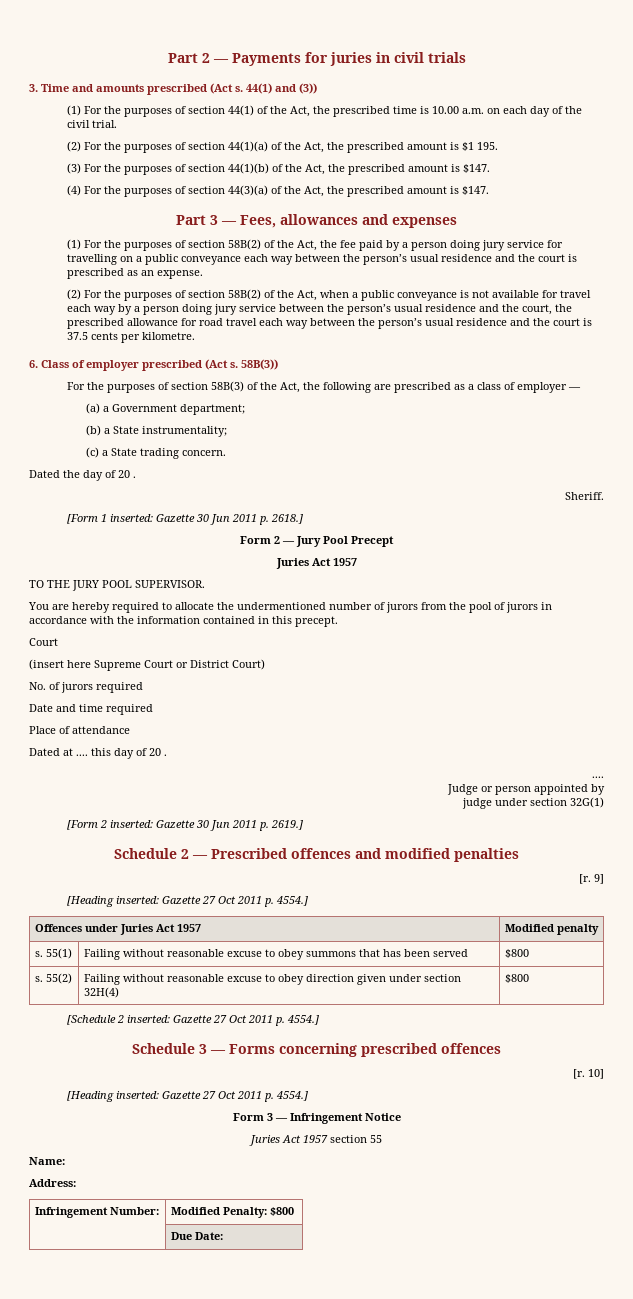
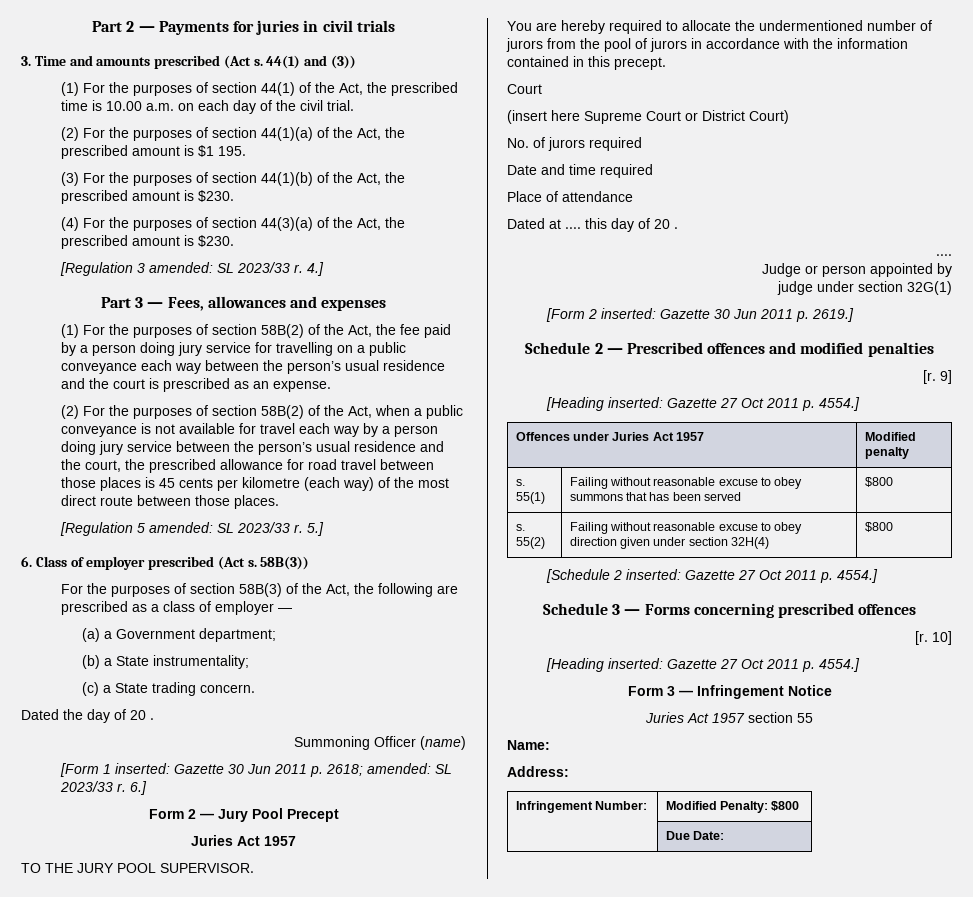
- (3) For the purposes of section 44(1)(b) of the Act, the prescribed amount is $147.
+ (3) For the purposes of section 44(1)(b) of the Act, the prescribed amount is $230.
- (4) For the purposes of section 44(3)(a) of the Act, the prescribed amount is $147.
+ (4) For the purposes of section 44(3)(a) of the Act, the prescribed amount is $230.
+ [Regulation 3 amended: SL 2023/33 r. 4.]
- (2) For the purposes of section 58B(2) of the Act, when a public conveyance is not available for travel each way by a person doing jury service between the person’s usual residence and the court, the prescribed allowance for road travel each way between the person’s usual residence and the court is 37.5 cents per kilometre.
+ (2) For the purposes of section 58B(2) of the Act, when a public conveyance is not available for travel each way by a person doing jury service between the person’s usual residence and the court, the prescribed allowance for road travel between those places is 45 cents per kilometre (each way) of the most direct route between those places.
+ [Regulation 5 amended: SL 2023/33 r. 5.]
- Sheriff.
+ Summoning Officer (name)
- [Form 1 inserted: Gazette 30 Jun 2011 p. 2618.]
+ [Form 1 inserted: Gazette 30 Jun 2011 p. 2618; amended: SL 2023/33 r. 6.]

